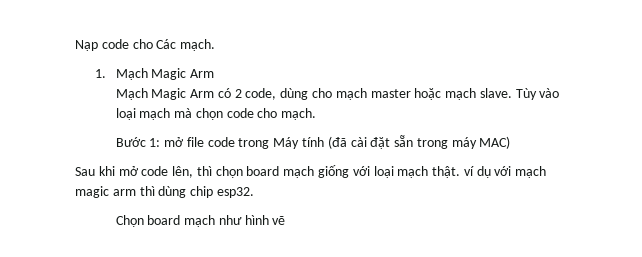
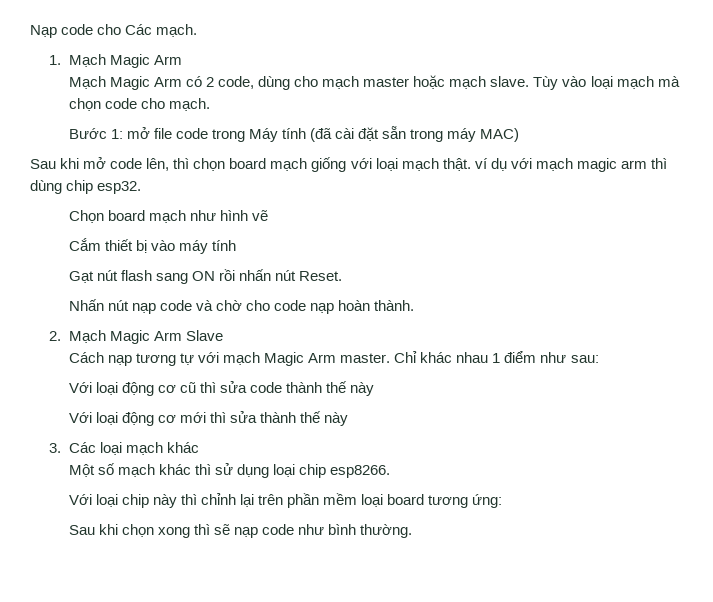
+ Cắm thiết bị vào máy tính
+ Gạt nút flash sang ON rồi nhấn nút Reset.
+ Nhấn nút nạp code và chờ cho code nạp hoàn thành.
+ 2. Mạch Magic Arm Slave
+ Cách nạp tương tự với mạch Magic Arm master. Chỉ khác nhau 1 điểm như sau:
+ Với loại động cơ cũ thì sửa code thành thế này
+ Với loại động cơ mới thì sửa thành thế này
+ 3. Các loại mạch khác
+ Một số mạch khác thì sử dụng loại chip esp8266.
+ Với loại chip này thì chỉnh lại trên phần mềm loại board tương ứng:
+ Sau khi chọn xong thì sẽ nạp code như bình thường.

